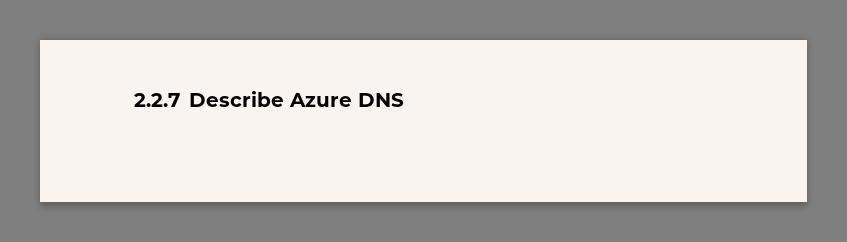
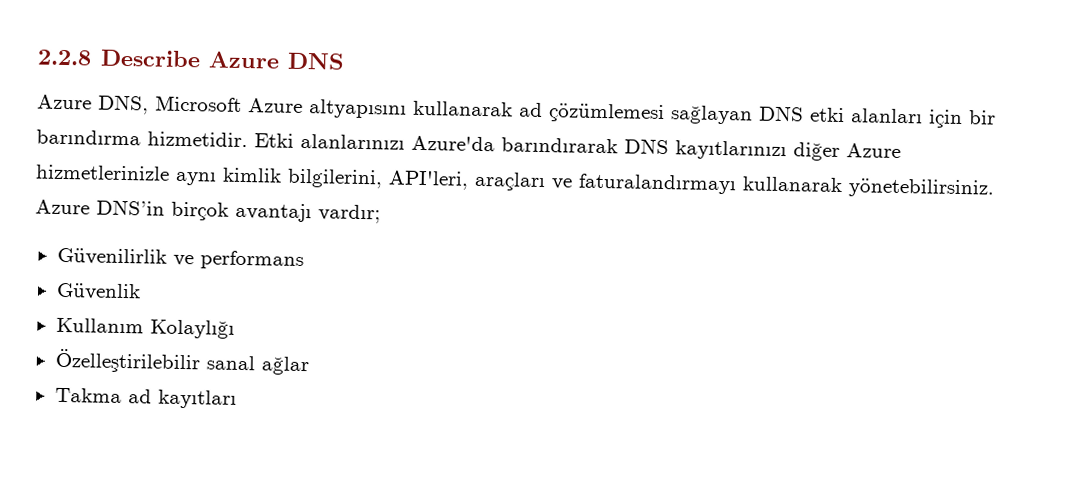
- 2.2.7 Describe Azure DNS
+ 2.2.8 Describe Azure DNS
+ Azure DNS, Microsoft Azure altyapısını kullanarak ad çözümlemesi sağlayan DNS etki alanları için bir barındırma hizmetidir. Etki alanlarınızı Azure'da barındırarak DNS kayıtlarınızı diğer Azure hizmetlerinizle aynı kimlik bilgilerini, API'leri, araçları ve faturalandırmayı kullanarak yönetebilirsiniz. Azure DNS’in birçok avantajı vardır;
+ Güvenilirlik ve performans
+ Güvenlik
+ Kullanım Kolaylığı
+ Özelleştirilebilir sanal ağlar
+ Takma ad kayıtları

